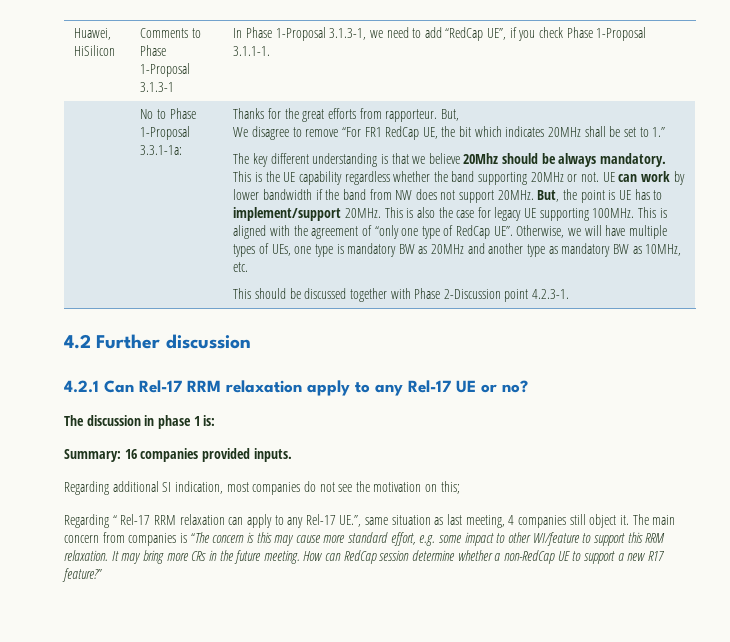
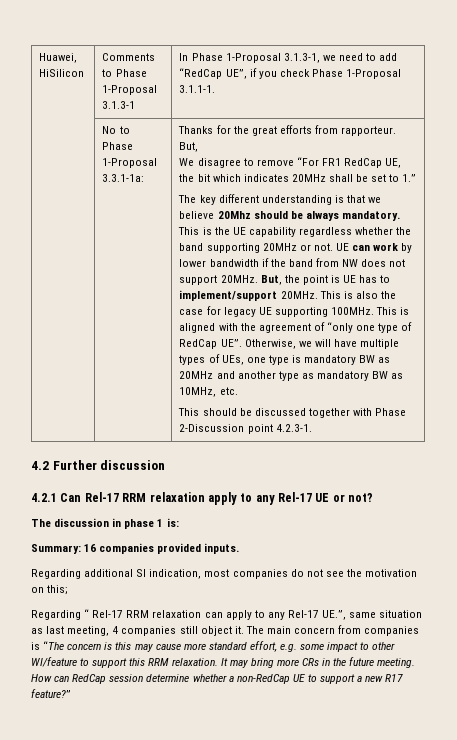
- 4.2.1 Can Rel-17 RRM relaxation apply to any Rel-17 UE or no?
+ 4.2.1 Can Rel-17 RRM relaxation apply to any Rel-17 UE or not?

